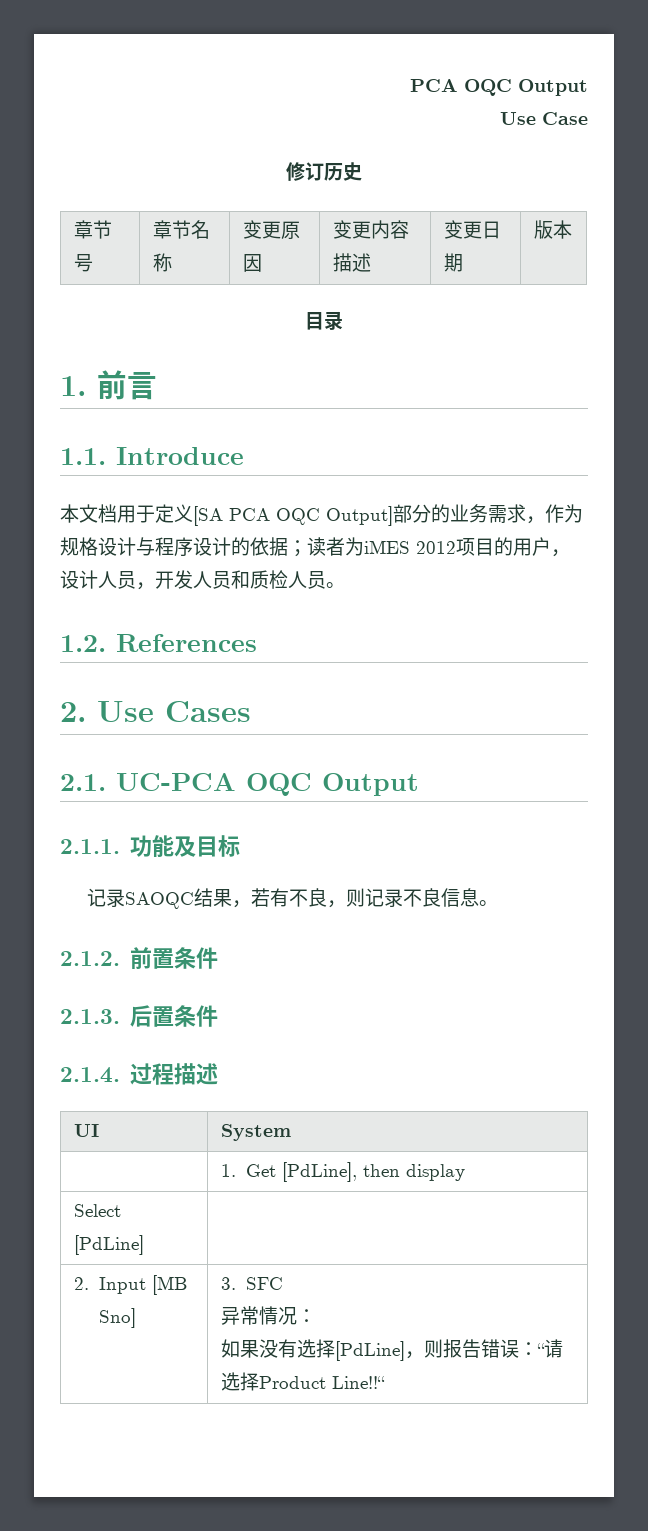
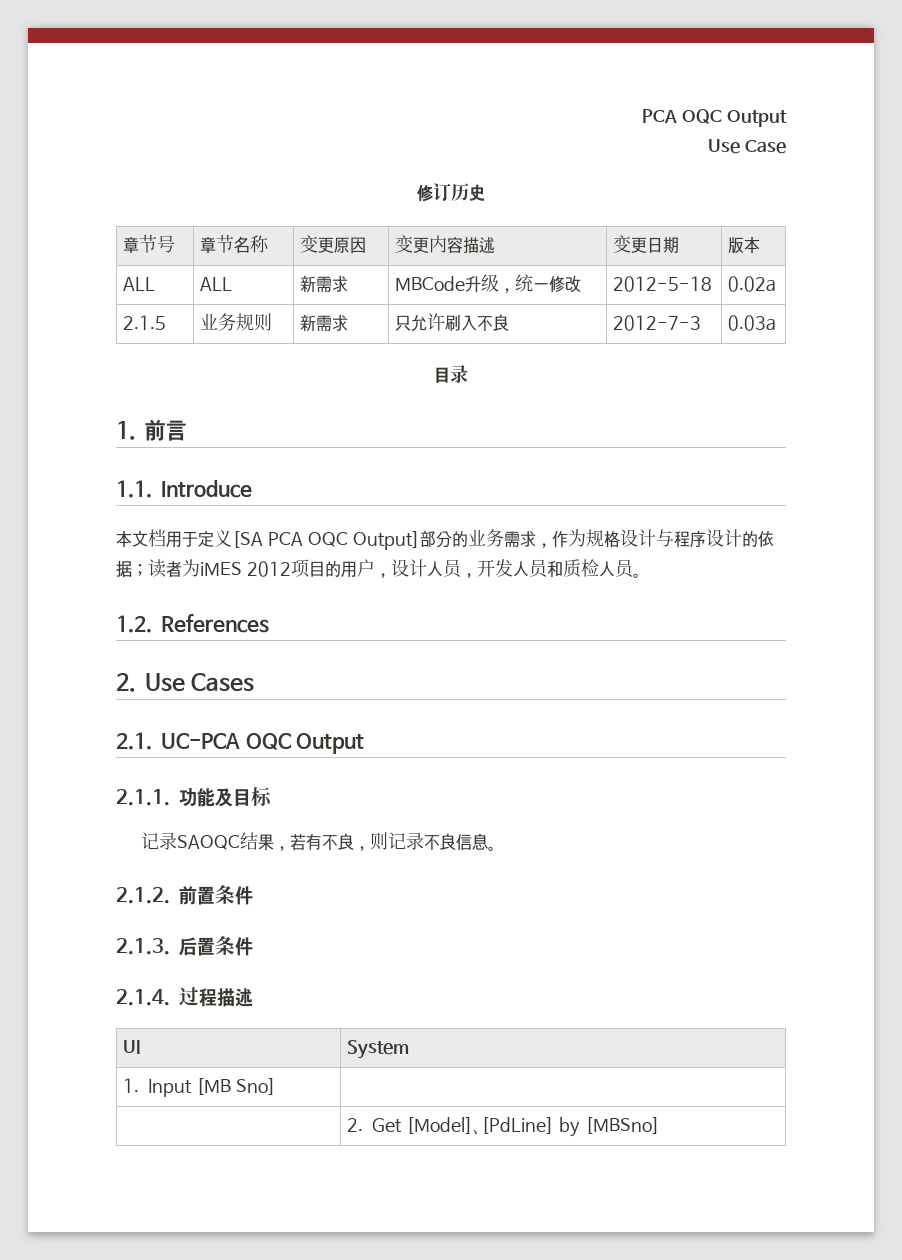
+ ALL | ALL | 新需求 | MBCode升级，统一修改 | 2012-5-18 | 0.02a
+ 2.1.5 | 业务规则 | 新需求 | 只允许刷入不良 | 2012-7-3 | 0.03a
- | 1. Get [PdLine], then display
- Select [PdLine] |
- 2. Input [MB Sno] | 3. SFC
- 异常情况：
- 如果没有选择[PdLine]，则报告错误：“请选择Product Line!!“
+ 1. Input [MB Sno] |
+ | 2. Get [Model]、[PdLine] by [MBSno]

